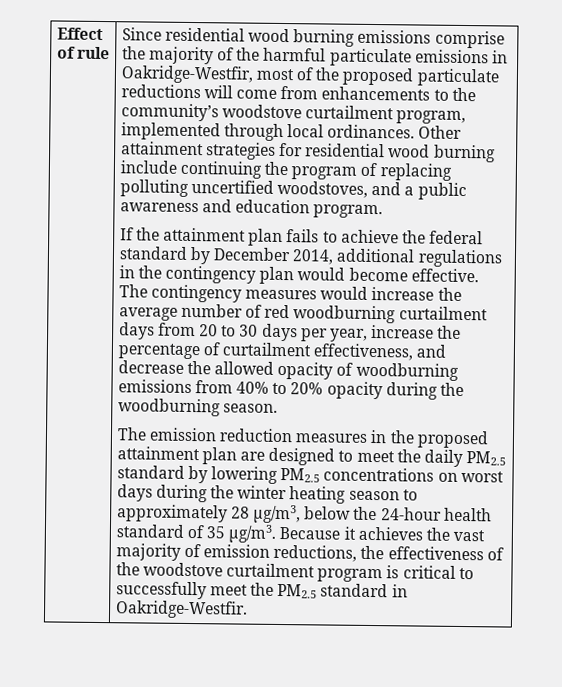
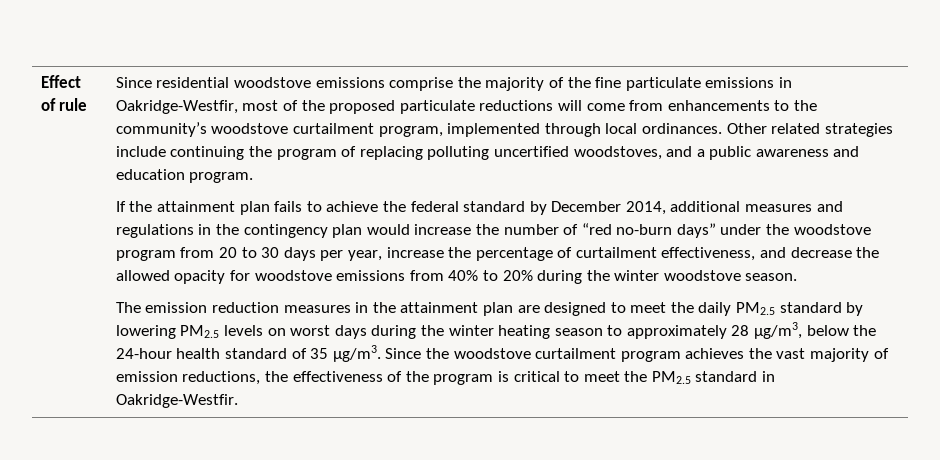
- Since residential wood burning emissions comprise the majority of the harmful particulate emissions in Oakridge-Westfir, most of the proposed particulate reductions will come from enhancements to the community’s woodstove curtailment program, implemented through local ordinances.
+ Since residential woodstove emissions comprise the majority of the fine particulate emissions in Oakridge-Westfir, most of the proposed particulate reductions will come from enhancements to the community’s woodstove curtailment program, implemented through local ordinances.
- Other attainment strategies for residential wood burning include continuing the program of replacing polluting uncertified woodstoves, and a public awareness and education program.
+ Other related strategies include continuing the program of replacing polluting uncertified woodstoves, and a public awareness and education program.
- If the attainment plan fails to achieve the federal standard by December 2014, additional regulations in the contingency plan would become effective. The contingency measures would increase the average number of red woodburning curtailment days from 20 to 30 days per year, increase the percentage of curtailment effectiveness, and decrease the allowed opacity of woodburning emissions from 40% to 20% opacity during the woodburning season.
+ If the attainment plan fails to achieve the federal standard by December 2014, additional measures and regulations in the contingency plan would increase the number of “red no-burn days” under the woodstove program from 20 to 30 days per year, increase the percentage of curtailment effectiveness, and decrease the allowed opacity for woodstove emissions from 40% to 20% during the winter woodstove season.
- The emission reduction measures in the proposed attainment plan are designed to meet the daily PM2.5 standard by lowering PM2.5 concentrations on worst days during the winter heating season to approximately 28 μg/m3, below the 24-hour health standard of 35 μg/m3.
+ The emission reduction measures in the attainment plan are designed to meet the daily PM2.5 standard by lowering PM2.5 levels on worst days during the winter heating season to approximately 28 μg/m3, below the 24-hour health standard of 35 μg/m3.
- Because it achieves the vast majority of emission reductions, the effectiveness of the woodstove curtailment program is critical to successfully meet the PM2.5 standard in Oakridge-Westfir.
+ Since the woodstove curtailment program achieves the vast majority of emission reductions, the effectiveness of the program is critical to meet the PM2.5 standard in Oakridge-Westfir.

